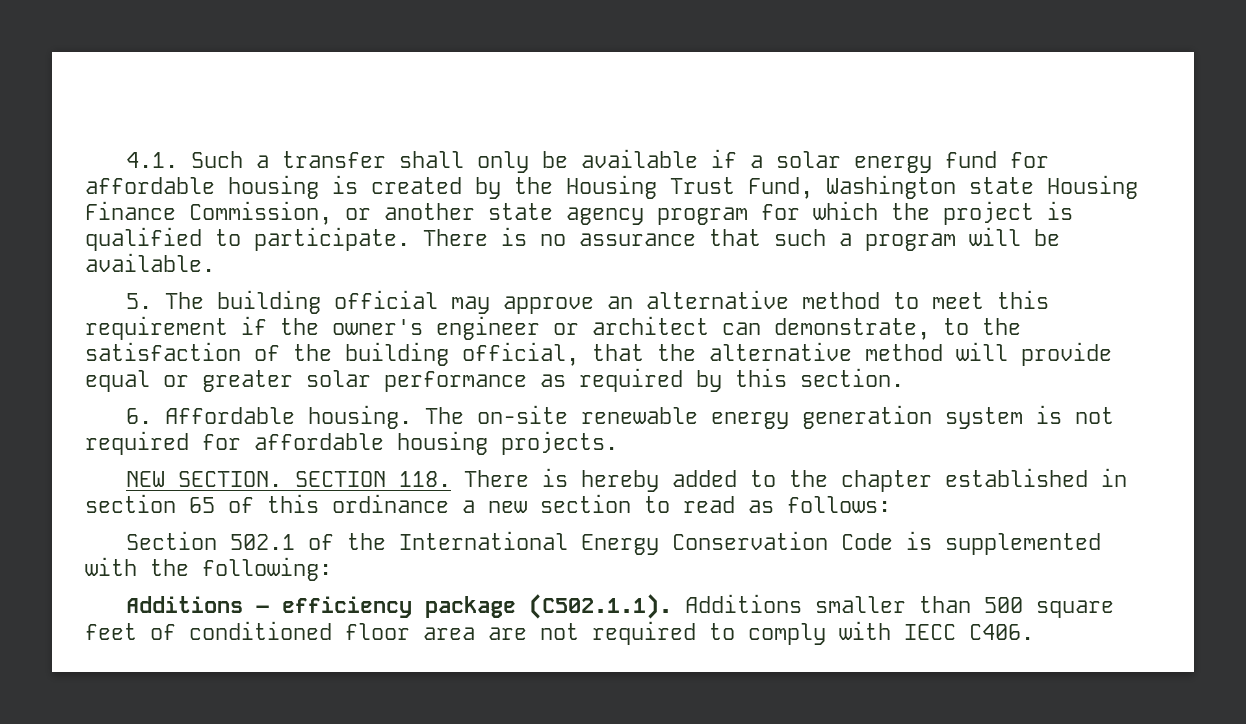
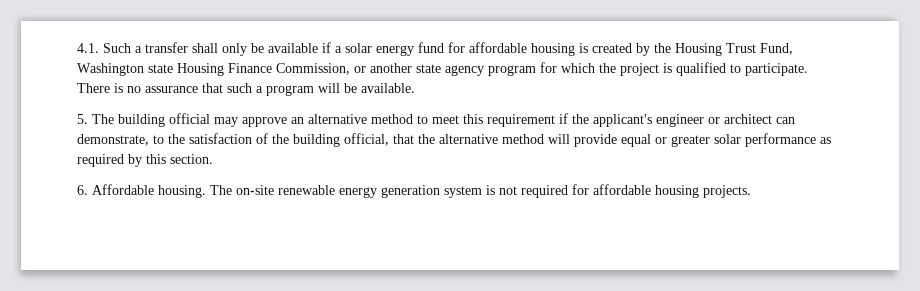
- 5. The building official may approve an alternative method to meet this requirement if the owner's engineer or architect can demonstrate, to the satisfaction of the building official, that the alternative method will provide equal or greater solar performance as required by this section.
+ 5. The building official may approve an alternative method to meet this requirement if the applicant's engineer or architect can demonstrate, to the satisfaction of the building official, that the alternative method will provide equal or greater solar performance as required by this section.
- NEW SECTION. SECTION 118. There is hereby added to the chapter established in section 65 of this ordinance a new section to read as follows:
- Section 502.1 of the International Energy Conservation Code is supplemented with the following:
- Additions – efficiency package (C502.1.1). Additions smaller than 500 square feet of conditioned floor area are not required to comply with IECC C406.

